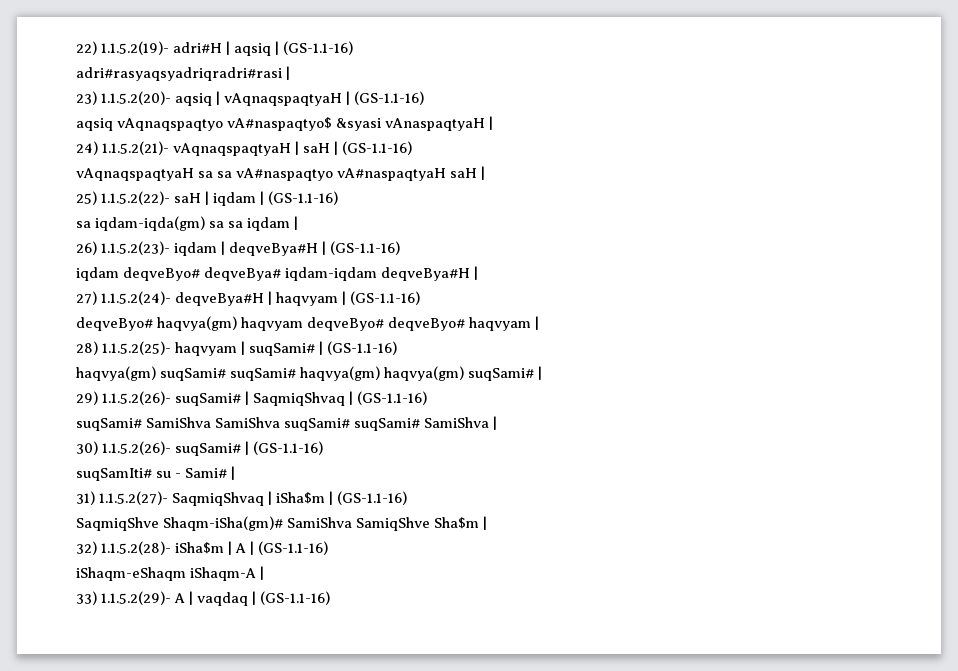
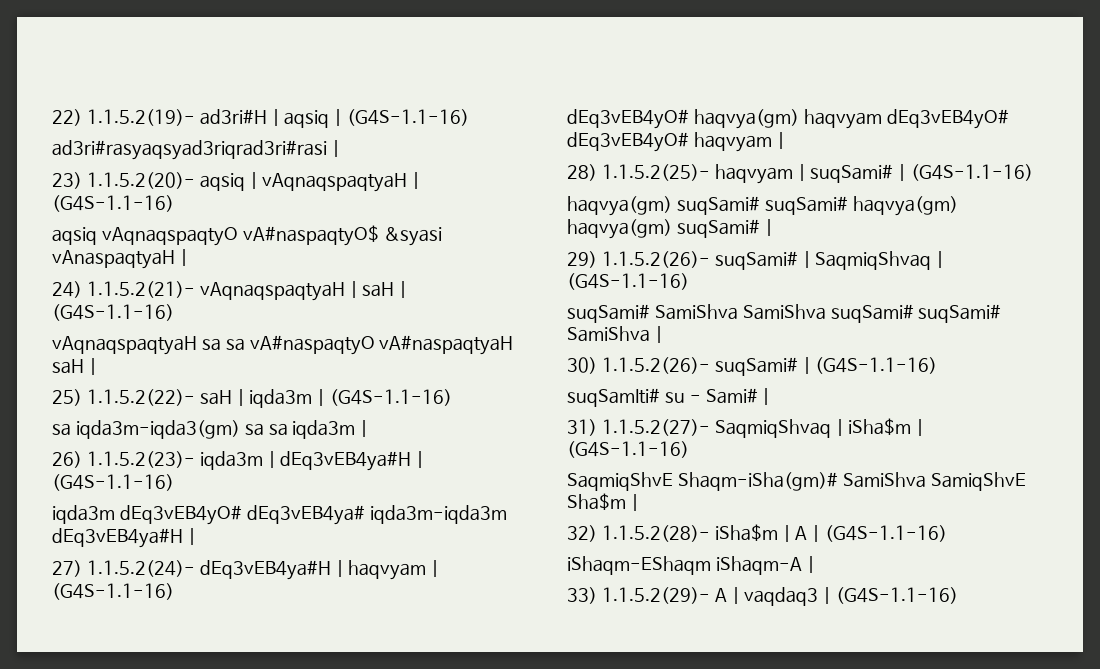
- 22) 1.1.5.2(19)- adri#H | aqsiq | (GS-1.1-16)
- adri#rasyaqsyadriqradri#rasi |
+ 22) 1.1.5.2(19)- ad3ri#H | aqsiq | (G4S-1.1-16)
+ ad3ri#rasyaqsyad3riqrad3ri#rasi |
- 23) 1.1.5.2(20)- aqsiq | vAqnaqspaqtyaH | (GS-1.1-16)
- aqsiq vAqnaqspaqtyo vA#naspaqtyo$ &syasi vAnaspaqtyaH |
+ 23) 1.1.5.2(20)- aqsiq | vAqnaqspaqtyaH | (G4S-1.1-16)
+ aqsiq vAqnaqspaqtyO vA#naspaqtyO$ &syasi vAnaspaqtyaH |
- 24) 1.1.5.2(21)- vAqnaqspaqtyaH | saH | (GS-1.1-16)
+ 24) 1.1.5.2(21)- vAqnaqspaqtyaH | saH | (G4S-1.1-16)
- vAqnaqspaqtyaH sa sa vA#naspaqtyo vA#naspaqtyaH saH |
+ vAqnaqspaqtyaH sa sa vA#naspaqtyO vA#naspaqtyaH saH |
- 25) 1.1.5.2(22)- saH | iqdam | (GS-1.1-16)
- sa iqdam-iqda(gm) sa sa iqdam |
+ 25) 1.1.5.2(22)- saH | iqda3m | (G4S-1.1-16)
+ sa iqda3m-iqda3(gm) sa sa iqda3m |
- 26) 1.1.5.2(23)- iqdam | deqveBya#H | (GS-1.1-16)
- iqdam deqveByo# deqveBya# iqdam-iqdam deqveBya#H |
+ 26) 1.1.5.2(23)- iqda3m | dEq3vEB4ya#H | (G4S-1.1-16)
+ iqda3m dEq3vEB4yO# dEq3vEB4ya# iqda3m-iqda3m dEq3vEB4ya#H |
- 27) 1.1.5.2(24)- deqveBya#H | haqvyam | (GS-1.1-16)
- deqveByo# haqvya(gm) haqvyam deqveByo# deqveByo# haqvyam |
+ 27) 1.1.5.2(24)- dEq3vEB4ya#H | haqvyam | (G4S-1.1-16)
+ dEq3vEB4yO# haqvya(gm) haqvyam dEq3vEB4yO# dEq3vEB4yO# haqvyam |
- 28) 1.1.5.2(25)- haqvyam | suqSami# | (GS-1.1-16)
+ 28) 1.1.5.2(25)- haqvyam | suqSami# | (G4S-1.1-16)
- 29) 1.1.5.2(26)- suqSami# | SaqmiqShvaq | (GS-1.1-16)
+ 29) 1.1.5.2(26)- suqSami# | SaqmiqShvaq | (G4S-1.1-16)
- 30) 1.1.5.2(26)- suqSami# | (GS-1.1-16)
+ 30) 1.1.5.2(26)- suqSami# | (G4S-1.1-16)
- 31) 1.1.5.2(27)- SaqmiqShvaq | iSha$m | (GS-1.1-16)
- SaqmiqShve Shaqm-iSha(gm)# SamiShva SamiqShve Sha$m |
+ 31) 1.1.5.2(27)- SaqmiqShvaq | iSha$m | (G4S-1.1-16)
+ SaqmiqShvE Shaqm-iSha(gm)# SamiShva SamiqShvE Sha$m |
- 32) 1.1.5.2(28)- iSha$m | A | (GS-1.1-16)
- iShaqm-eShaqm iShaqm-A |
+ 32) 1.1.5.2(28)- iSha$m | A | (G4S-1.1-16)
+ iShaqm-EShaqm iShaqm-A |
- 33) 1.1.5.2(29)- A | vaqdaq | (GS-1.1-16)
+ 33) 1.1.5.2(29)- A | vaqdaq3 | (G4S-1.1-16)

